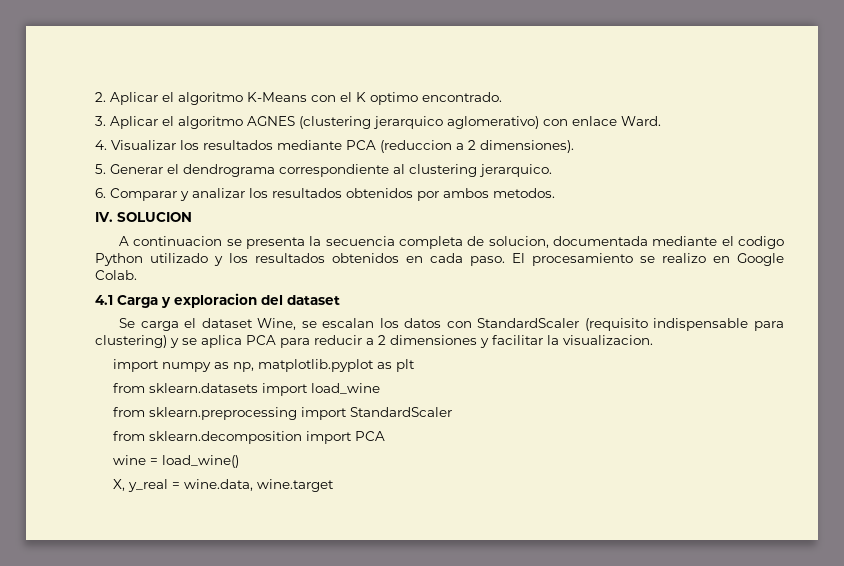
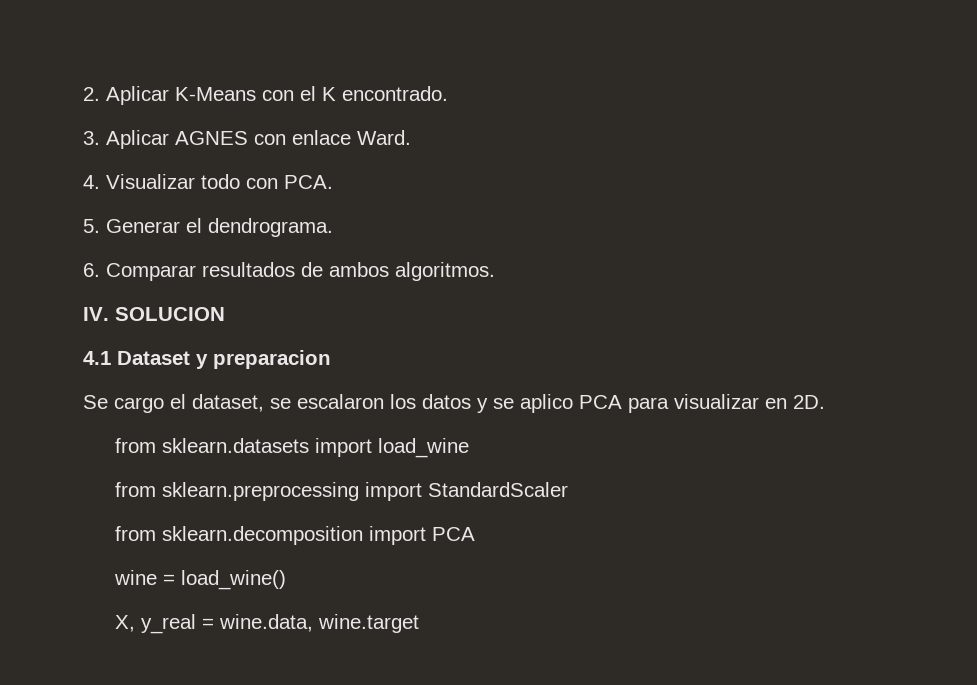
- 2. Aplicar el algoritmo K-Means con el K optimo encontrado.
+ 2. Aplicar K-Means con el K encontrado.
- 3. Aplicar el algoritmo AGNES (clustering jerarquico aglomerativo) con enlace Ward.
+ 3. Aplicar AGNES con enlace Ward.
- 4. Visualizar los resultados mediante PCA (reduccion a 2 dimensiones).
- 5. Generar el dendrograma correspondiente al clustering jerarquico.
- 6. Comparar y analizar los resultados obtenidos por ambos metodos.
+ 4. Visualizar todo con PCA.
+ 5. Generar el dendrograma.
+ 6. Comparar resultados de ambos algoritmos.
  IV. SOLUCION
- A continuacion se presenta la secuencia completa de solucion, documentada mediante el codigo Python utilizado y los resultados obtenidos en cada paso. El procesamiento se realizo en Google Colab.
- 4.1 Carga y exploracion del dataset
- Se carga el dataset Wine, se escalan los datos con StandardScaler (requisito indispensable para clustering) y se aplica PCA para reducir a 2 dimensiones y facilitar la visualizacion.
- import numpy as np, matplotlib.pyplot as plt
+ 4.1 Dataset y preparacion
+ Se cargo el dataset, se escalaron los datos y se aplico PCA para visualizar en 2D.

